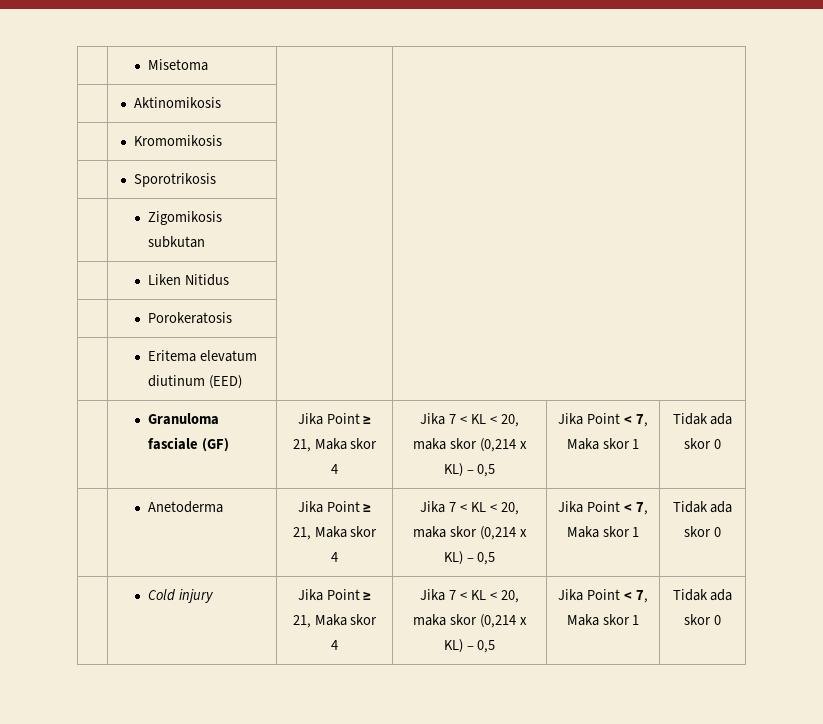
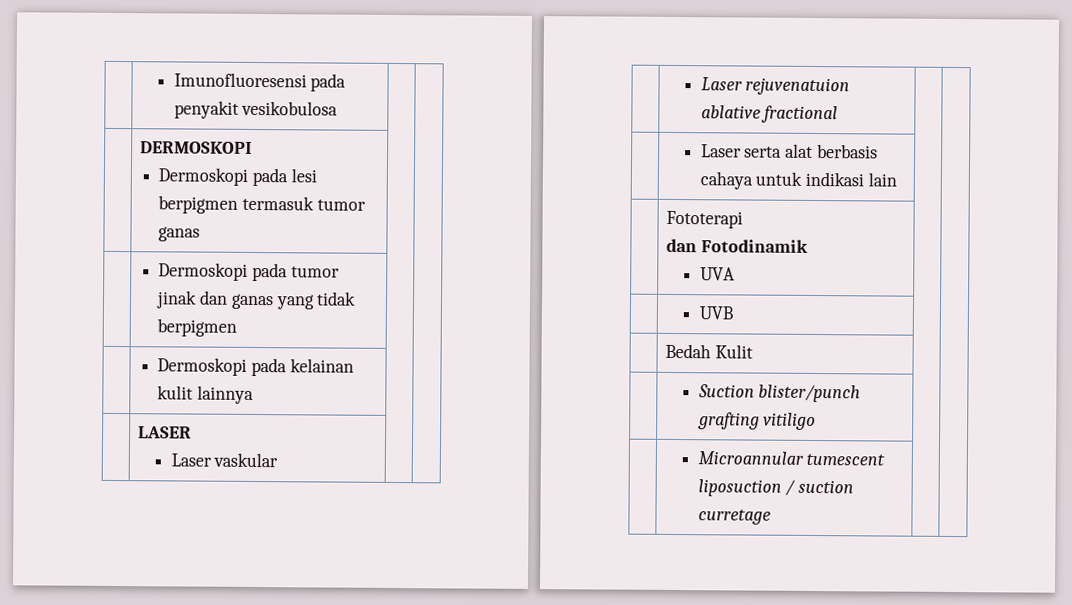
- | Misetoma | |
- | Aktinomikosis | |
- | Kromomikosis | |
- | Sporotrikosis | |
- | Zigomikosis subkutan | |
- | Liken Nitidus | |
- | Porokeratosis | |
- | Eritema elevatum diutinum (EED) | |
- | Granuloma fasciale (GF) | Jika Point ≥ 21, Maka skor 4 | Jika 7 < KL < 20, maka skor (0,214 x KL) – 0,5 | Jika Point < 7, Maka skor 1 | Tidak ada skor 0
- | Anetoderma | Jika Point ≥ 21, Maka skor 4 | Jika 7 < KL < 20, maka skor (0,214 x KL) – 0,5 | Jika Point < 7, Maka skor 1 | Tidak ada skor 0
- | Cold injury | Jika Point ≥ 21, Maka skor 4 | Jika 7 < KL < 20, maka skor (0,214 x KL) – 0,5 | Jika Point < 7, Maka skor 1 | Tidak ada skor 0
+ | Imunofluoresensi pada penyakit vesikobulosa | |
+ | DERMOSKOPI
+ Dermoskopi pada lesi berpigmen termasuk tumor ganas | |
+ | Dermoskopi pada tumor jinak dan ganas yang tidak berpigmen | |
+ | Dermoskopi pada kelainan kulit lainnya | |
+ | LASER
+ Laser vaskular | |
+ | Laser rejuvenatuion ablative fractional | |
+ | Laser serta alat berbasis cahaya untuk indikasi lain | |
+ | Fototerapi
+ dan Fotodinamik
+ UVA | |
+ | UVB | |
+ | Bedah Kulit | |
+ | Suction blister/punch grafting vitiligo | |
+ | Microannular tumescent liposuction / suction curretage | |

